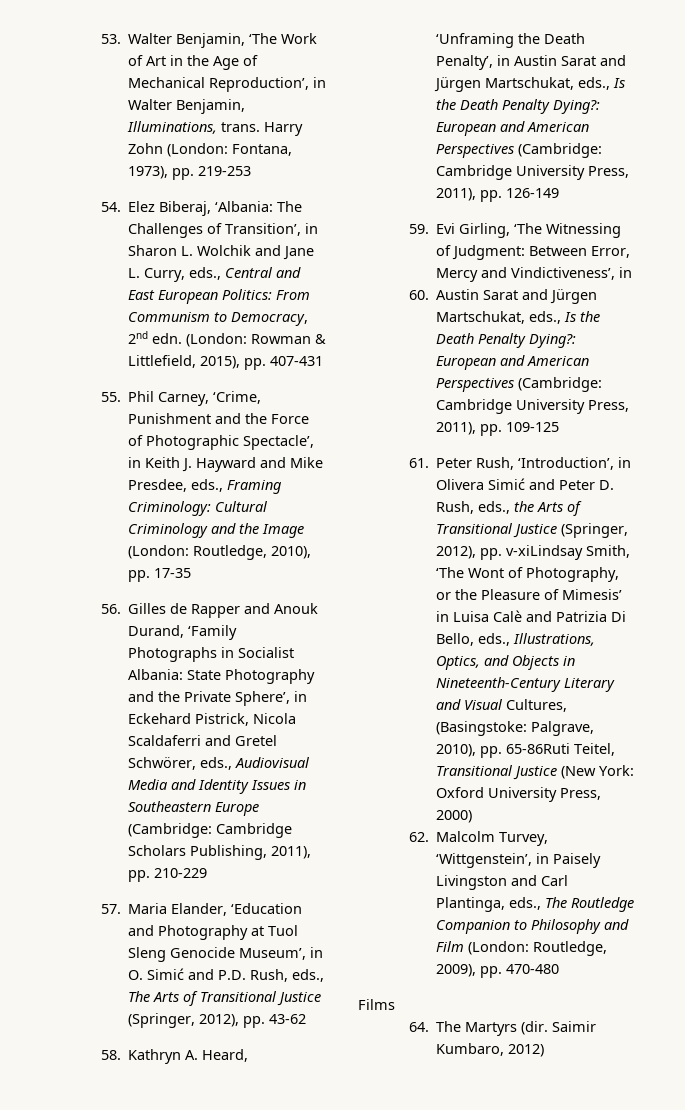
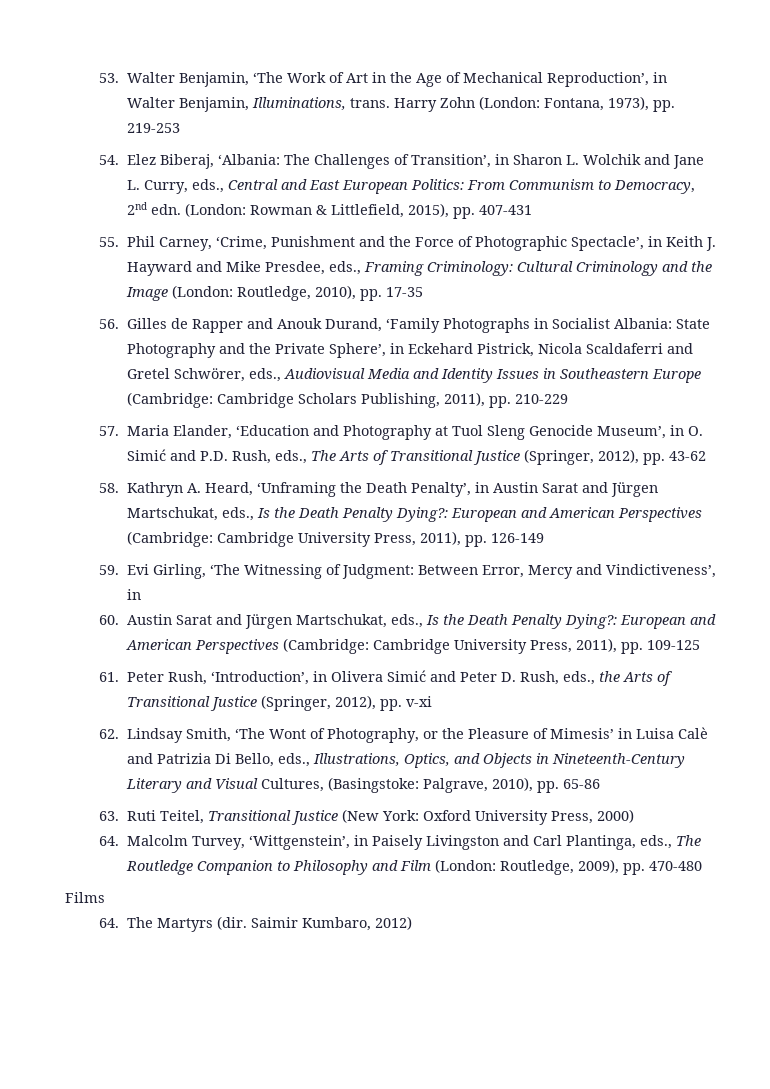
- 61. Peter Rush, ‘Introduction’, in Olivera Simić and Peter D. Rush, eds., the Arts of Transitional Justice (Springer, 2012), pp. v-xiLindsay Smith, ‘The Wont of Photography, or the Pleasure of Mimesis’ in Luisa Calè and Patrizia Di Bello, eds., Illustrations, Optics, and Objects in Nineteenth-Century Literary and Visual Cultures, (Basingstoke:
+ 61. Peter Rush, ‘Introduction’, in Olivera Simić and Peter D. Rush, eds., the Arts of Transitional Justice (Springer, 2012), pp. v-xi
+ 62. Lindsay Smith, ‘The Wont of Photography, or the Pleasure of Mimesis’ in Luisa Calè and Patrizia Di Bello, eds., Illustrations, Optics, and Objects in Nineteenth-Century Literary and Visual Cultures, (Basingstoke:
- Palgrave, 2010), pp. 65-86Ruti Teitel, Transitional Justice (New York:
+ Palgrave, 2010), pp. 65-86
+ 63. Ruti Teitel, Transitional Justice (New York:
- 62. Malcolm Turvey, ‘Wittgenstein’, in Paisely Livingston and Carl Plantinga, eds., The Routledge Companion to Philosophy and Film (London: Routledge, 2009), pp. 470-480
+ 64. Malcolm Turvey, ‘Wittgenstein’, in Paisely Livingston and Carl Plantinga, eds., The Routledge Companion to Philosophy and Film (London: Routledge, 2009), pp. 470-480

